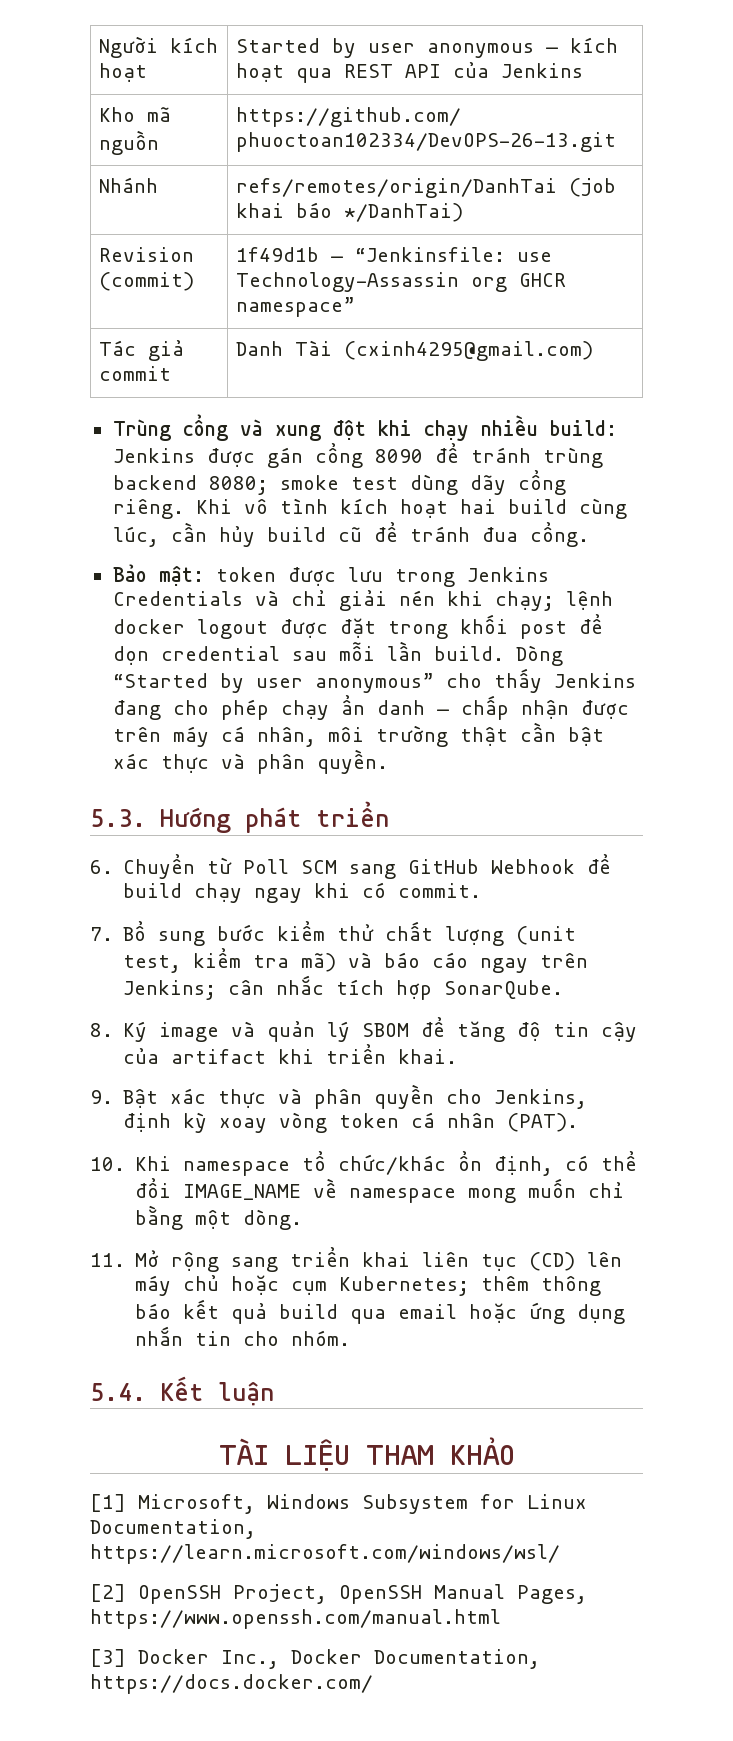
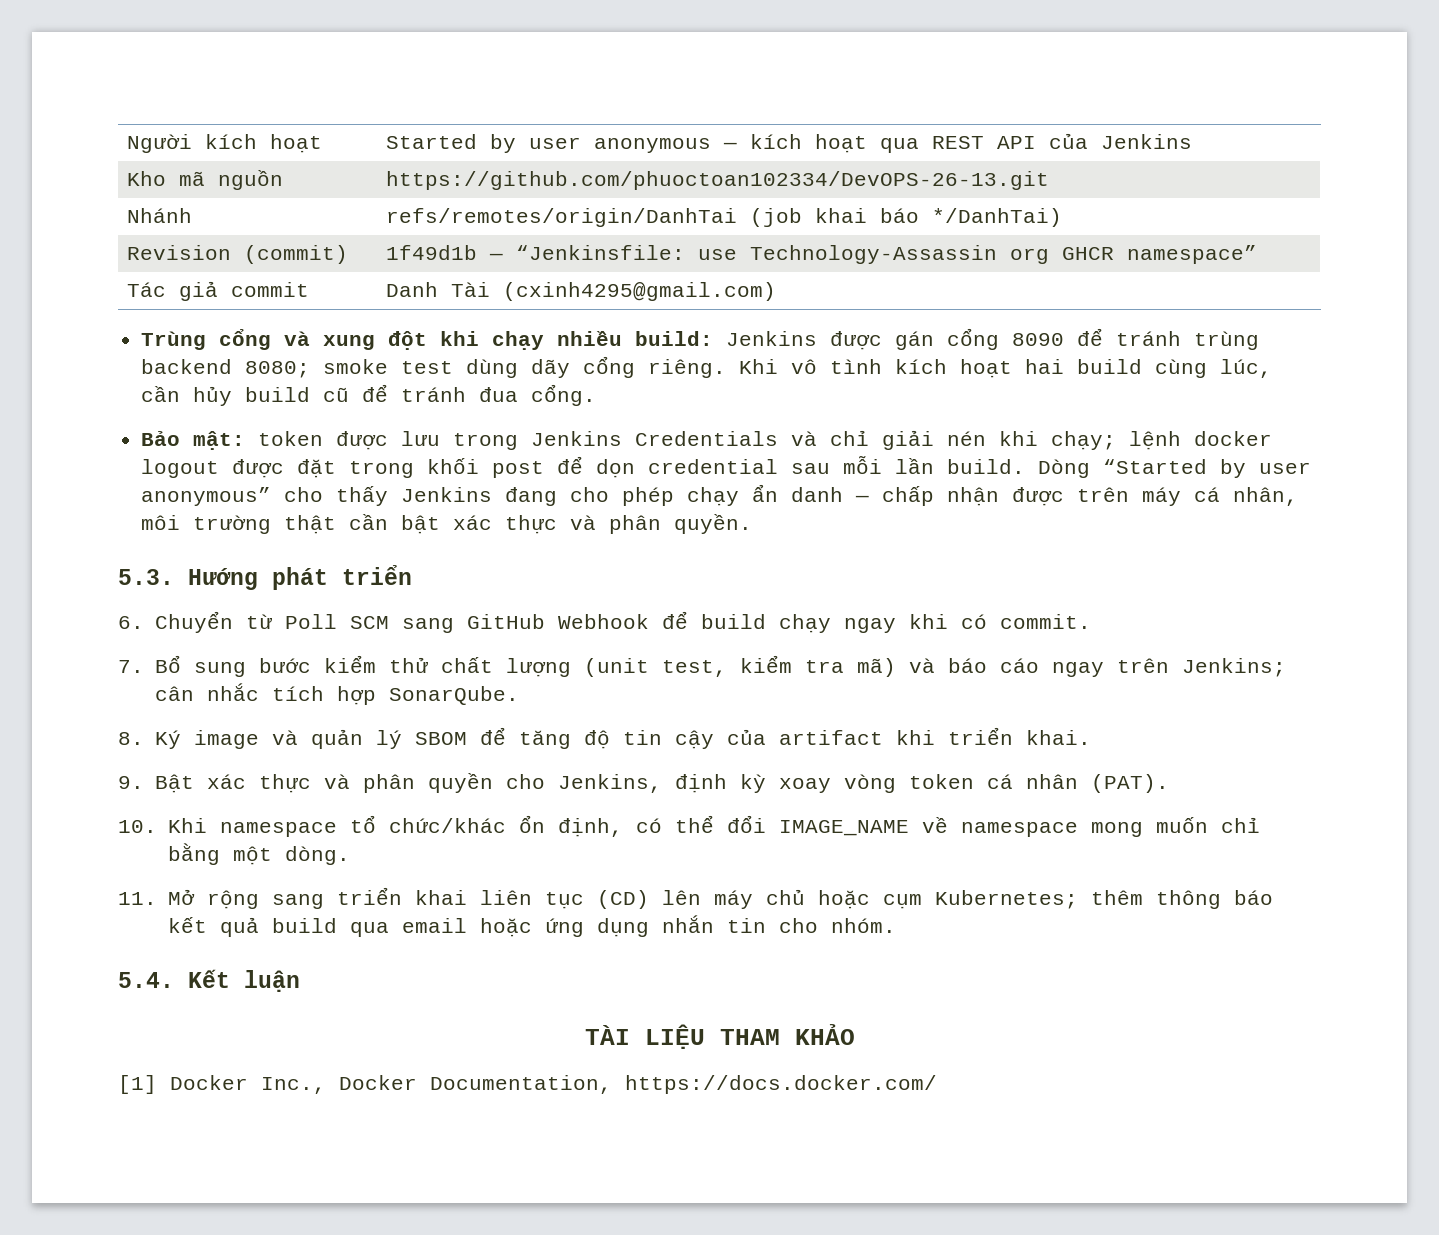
- [1] Microsoft, Windows Subsystem for Linux Documentation, https://learn.microsoft.com/windows/wsl/
- [2] OpenSSH Project, OpenSSH Manual Pages, https://www.openssh.com/manual.html
- [3] Docker Inc., Docker Documentation, https://docs.docker.com/
+ [1] Docker Inc., Docker Documentation, https://docs.docker.com/

